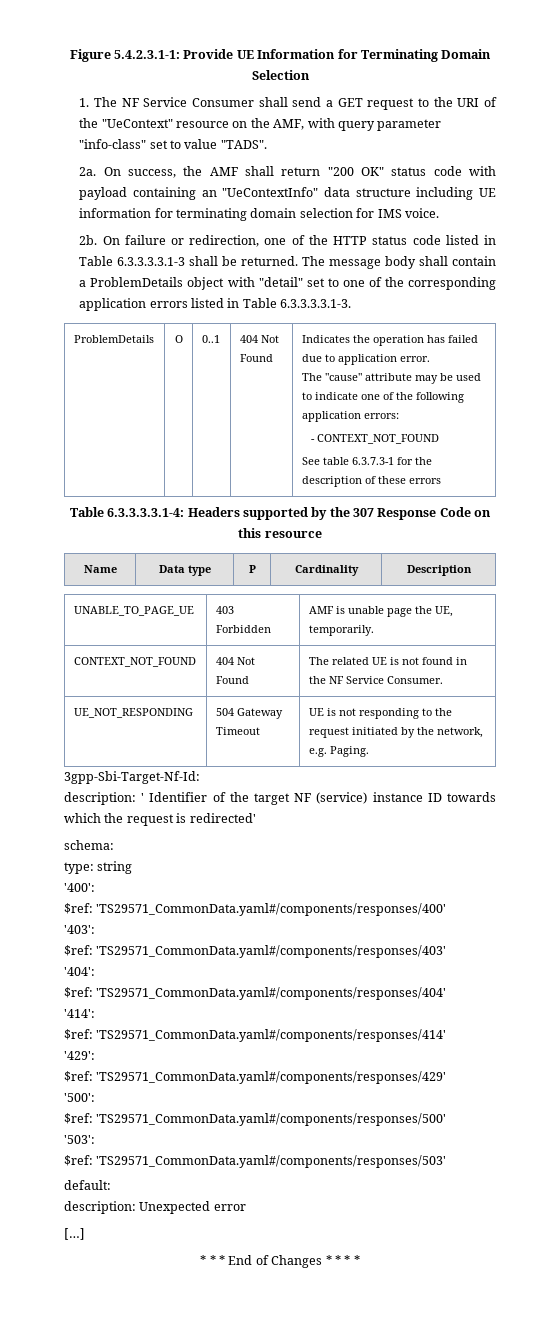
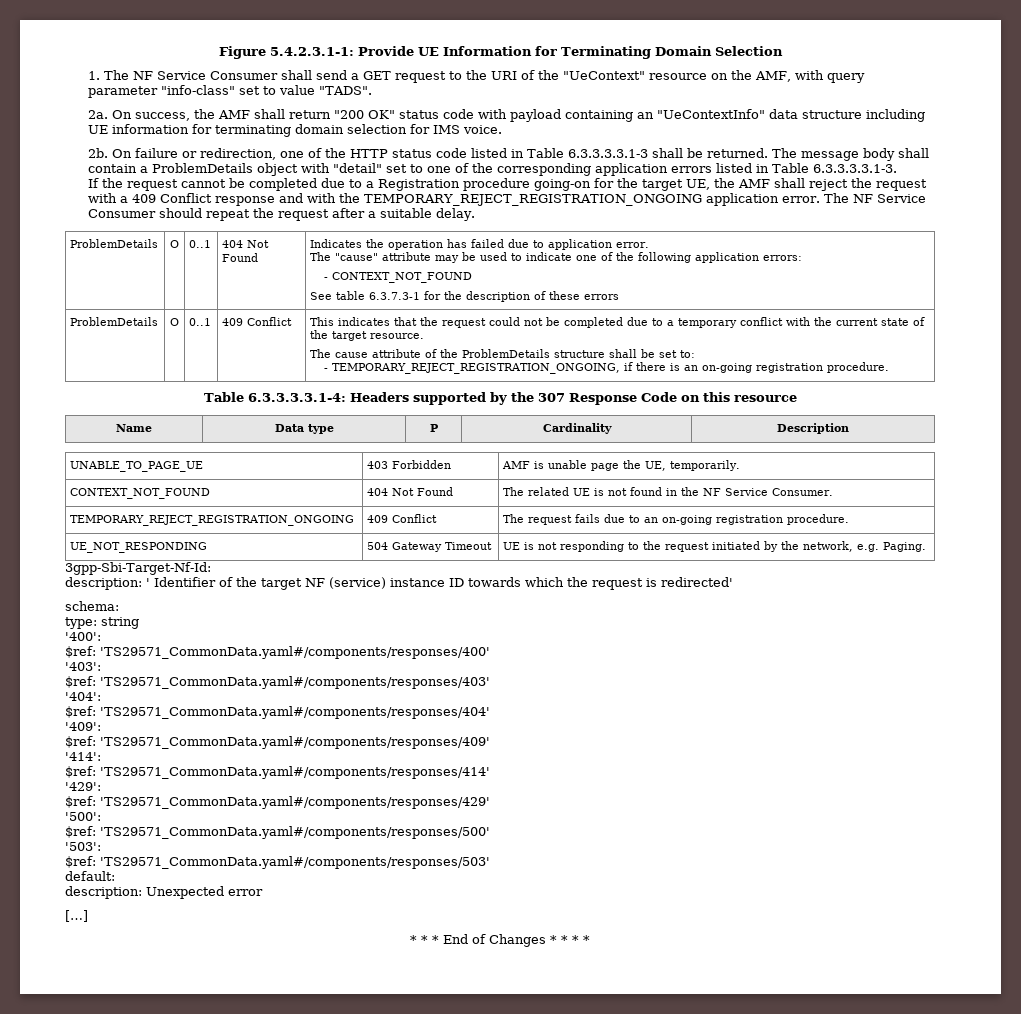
+ If the request cannot be completed due to a Registration procedure going-on for the target UE, the AMF shall reject the request with a 409 Conflict response and with the TEMPORARY_REJECT_REGISTRATION_ONGOING application error. The NF Service Consumer should repeat the request after a suitable delay.
+ ProblemDetails | O | 0..1 | 409 Conflict | This indicates that the request could not be completed due to a temporary conflict with the current state of the target resource.
+ The cause attribute of the ProblemDetails structure shall be set to:
+ - TEMPORARY_REJECT_REGISTRATION_ONGOING, if there is an on-going registration procedure.
+ TEMPORARY_REJECT_REGISTRATION_ONGOING | 409 Conflict | The request fails due to an on-going registration procedure.
+ '409':
+ $ref: 'TS29571_CommonData.yaml#/components/responses/409'

